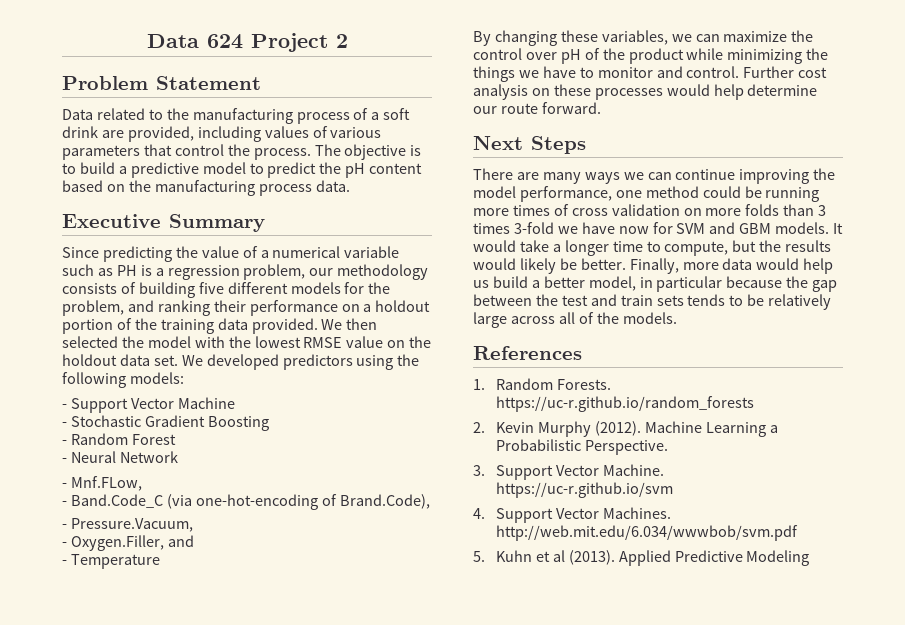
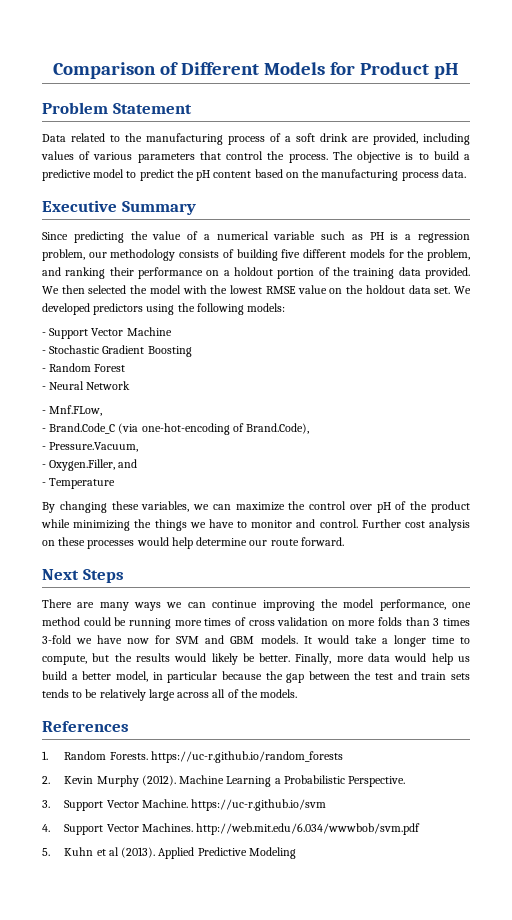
- Data 624 Project 2
+ Comparison of Different Models for Product pH
- - Band.Code_C (via one-hot-encoding of Brand.Code),
+ - Brand.Code_C (via one-hot-encoding of Brand.Code),

